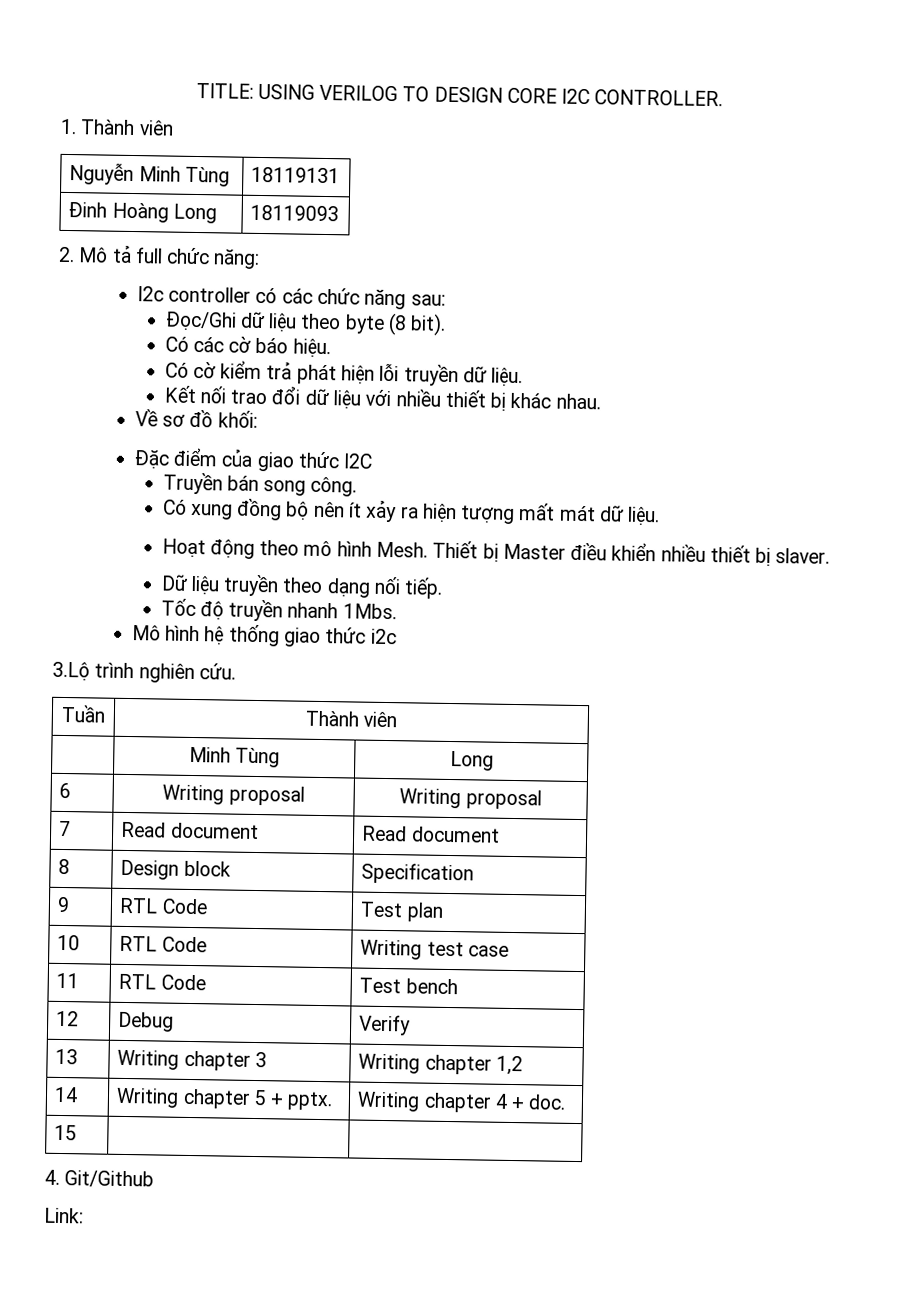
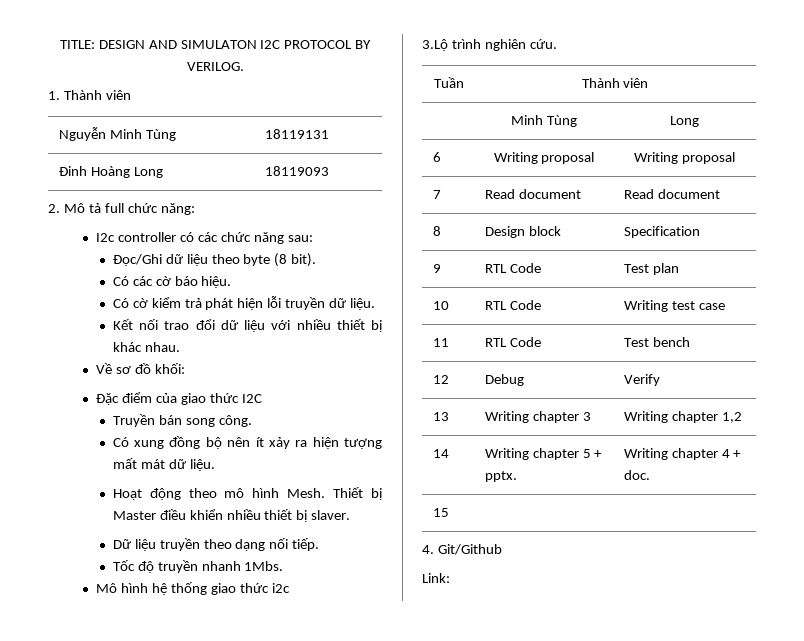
- TITLE: USING VERILOG TO DESIGN CORE I2C CONTROLLER.
+ TITLE: DESIGN AND SIMULATON I2C PROTOCOL BY VERILOG.

